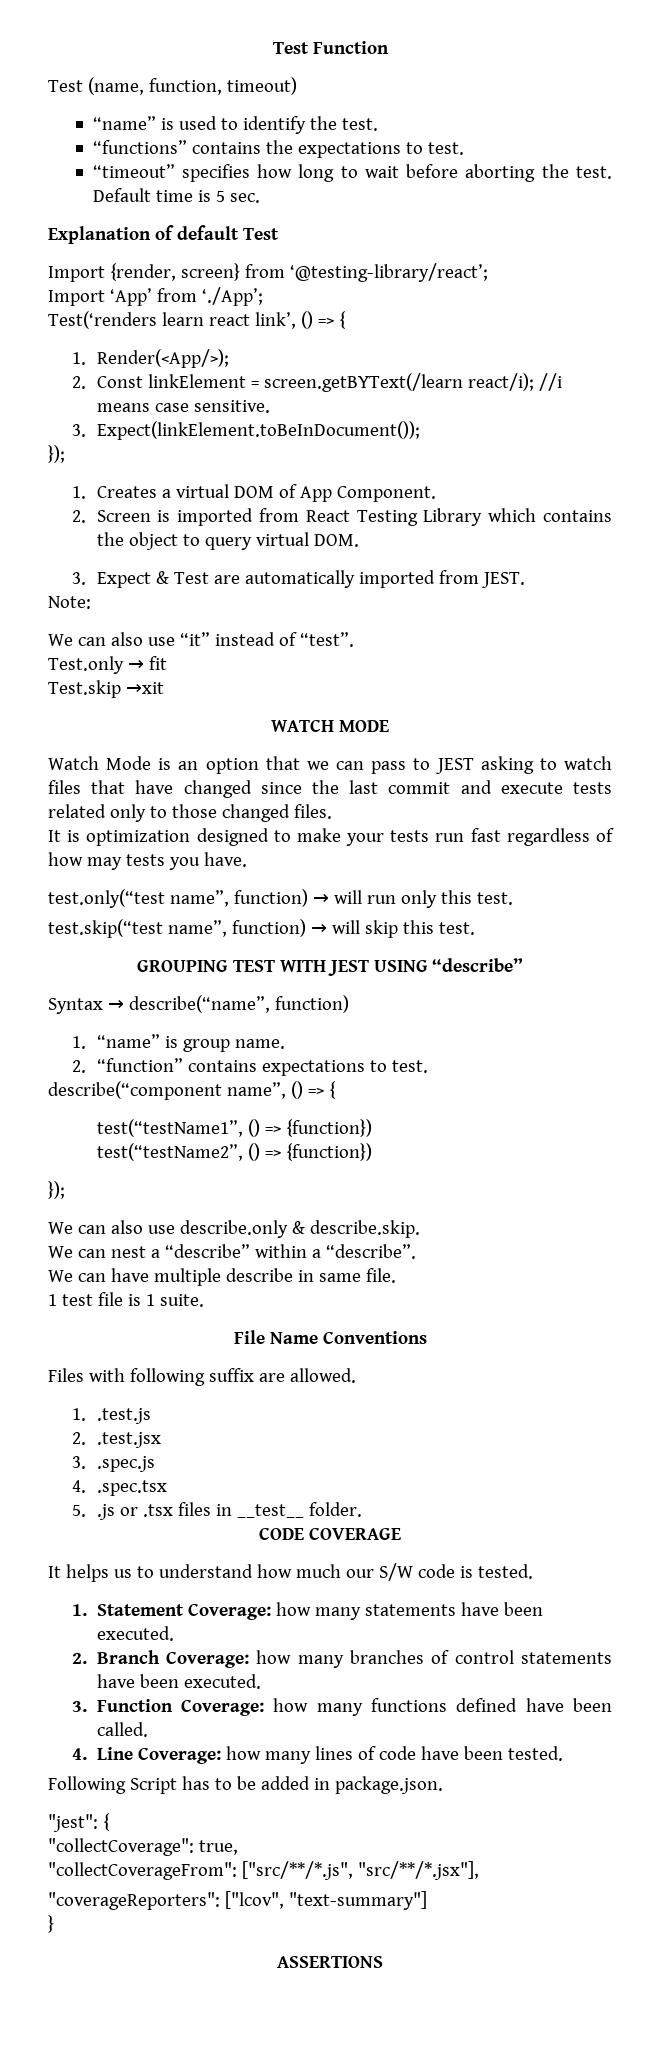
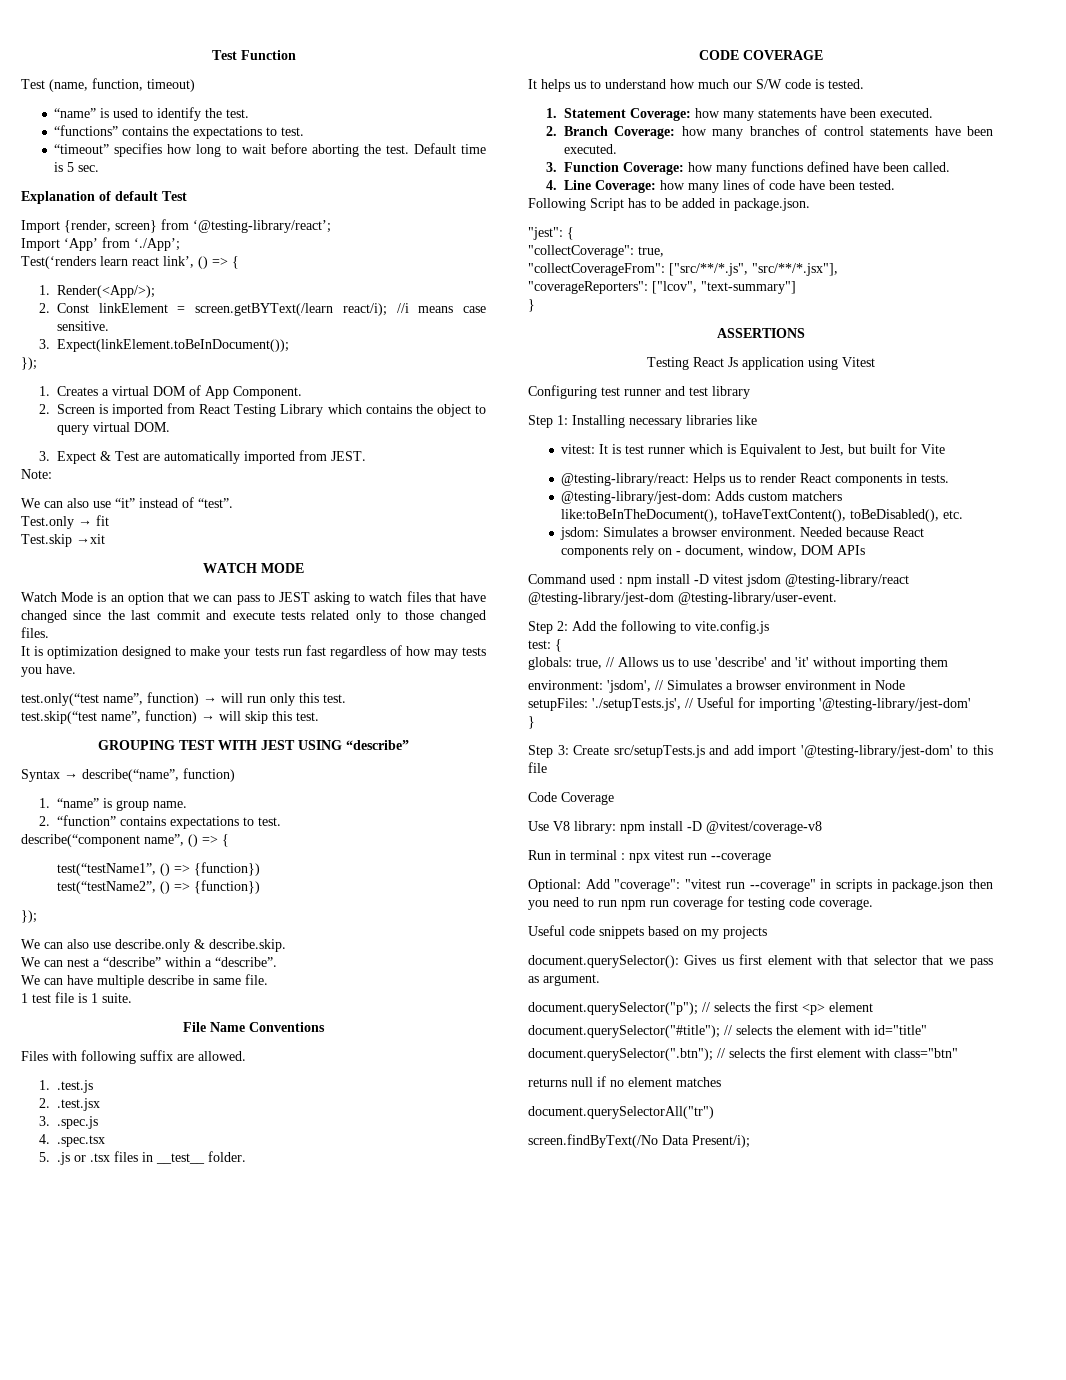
+ Testing React Js application using Vitest
+ Configuring test runner and test library
+ Step 1: Installing necessary libraries like
+ vitest: It is test runner which is Equivalent to Jest, but built for Vite
+ @testing-library/react: Helps us to render React components in tests.
+ @testing-library/jest-dom: Adds custom matchers like:toBeInTheDocument(), toHaveTextContent(), toBeDisabled(), etc.
+ jsdom: Simulates a browser environment. Needed because React components rely on - document, window, DOM APIs
+ Command used : npm install -D vitest jsdom @testing-library/react @testing-library/jest-dom @testing-library/user-event.
+ Step 2: Add the following to vite.config.js
+ test: {
+ globals: true, // Allows us to use 'describe' and 'it' without importing them
+ environment: 'jsdom', // Simulates a browser environment in Node
+ setupFiles: './setupTests.js', // Useful for importing '@testing-library/jest-dom'
+ }
+ Step 3: Create src/setupTests.js and add import '@testing-library/jest-dom' to this file
+ Code Coverage
+ Use V8 library: npm install -D @vitest/coverage-v8
+ Run in terminal : npx vitest run --coverage
+ Optional: Add "coverage": "vitest run --coverage" in scripts in package.json then you need to run npm run coverage for testing code coverage.
+ Useful code snippets based on my projects
+ document.querySelector(): Gives us first element with that selector that we pass as argument.
+ document.querySelector("p"); // selects the first <p> element
+ document.querySelector("#title"); // selects the element with id="title"
+ document.querySelector(".btn"); // selects the first element with class="btn"
+ returns null if no element matches
+ document.querySelectorAll("tr")
+ screen.findByText(/No Data Present/i);

